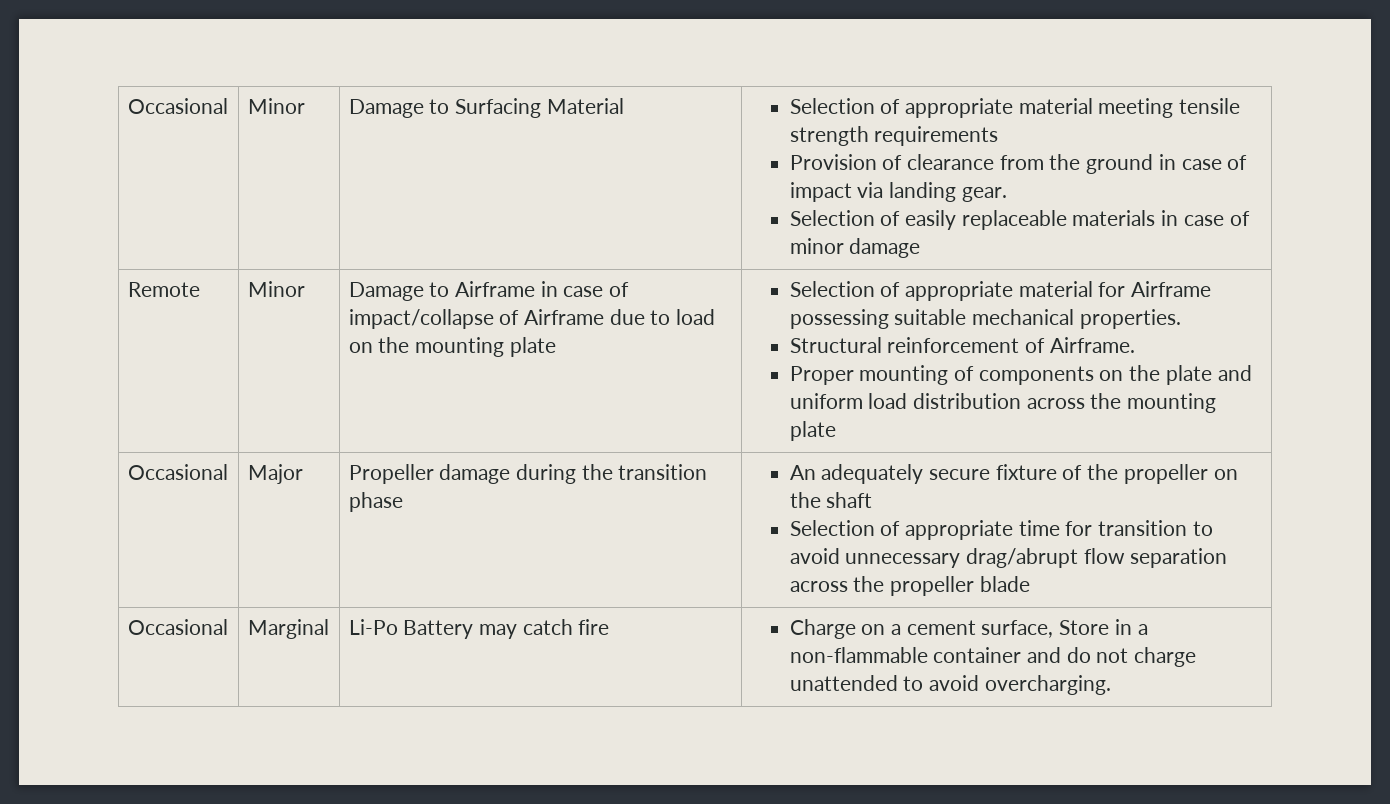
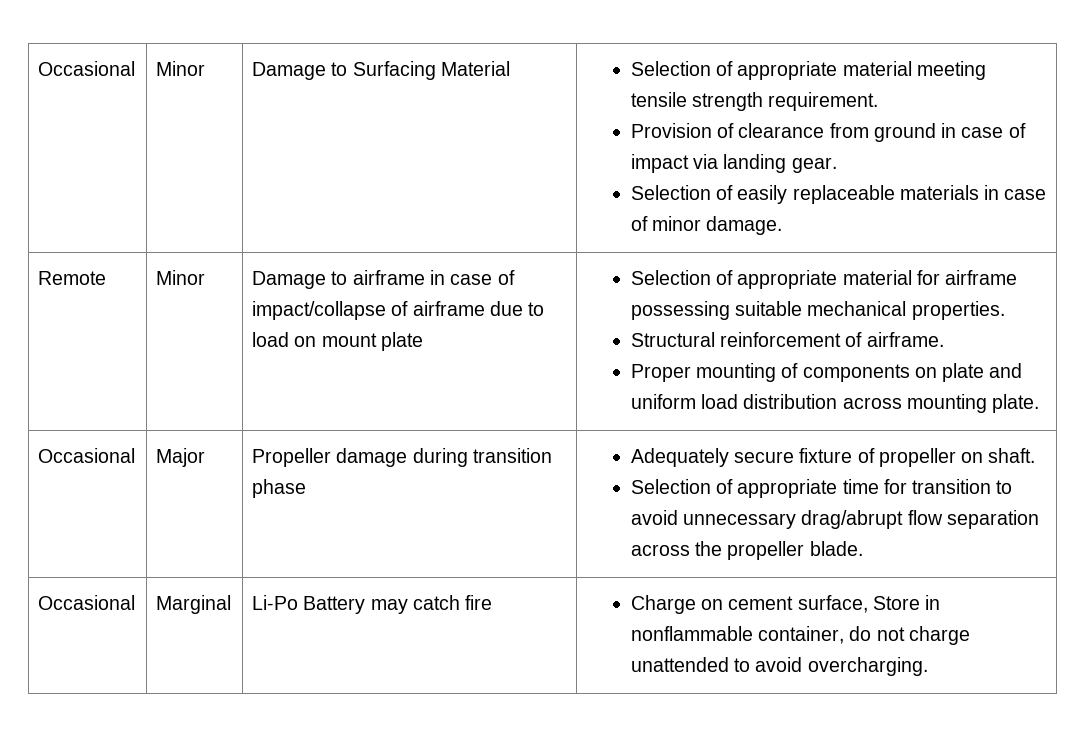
- Occasional | Minor | Damage to Surfacing Material | Selection of appropriate material meeting tensile strength requirements
- Provision of clearance from the ground in case of impact via landing gear.
- Selection of easily replaceable materials in case of minor damage
+ Occasional | Minor | Damage to Surfacing Material | Selection of appropriate material meeting tensile strength requirement.
+ Provision of clearance from ground in case of impact via landing gear.
+ Selection of easily replaceable materials in case of minor damage.
- Damage to Airframe in case of impact/collapse of Airframe due to load on the mounting plate
+ Damage to airframe in case of impact/collapse of airframe due to load on mount plate
- Selection of appropriate material for Airframe possessing suitable mechanical properties.
+ Selection of appropriate material for airframe possessing suitable mechanical properties.
- Structural reinforcement of Airframe.
+ Structural reinforcement of airframe.
- Proper mounting of components on the plate and uniform load distribution across the mounting plate
+ Proper mounting of components on plate and uniform load distribution across mounting plate.
- Occasional | Major | Propeller damage during the transition phase | An adequately secure fixture of the propeller on the shaft
- Selection of appropriate time for transition to avoid unnecessary drag/abrupt flow separation across the propeller blade
+ Occasional | Major | Propeller damage during transition phase | Adequately secure fixture of propeller on shaft.
+ Selection of appropriate time for transition to avoid unnecessary drag/abrupt flow separation across the propeller blade.
- Occasional | Marginal | Li-Po Battery may catch fire | Charge on a cement surface, Store in a non-flammable container and do not charge unattended to avoid overcharging.
+ Occasional | Marginal | Li-Po Battery may catch fire | Charge on cement surface, Store in nonflammable container, do not charge unattended to avoid overcharging.

